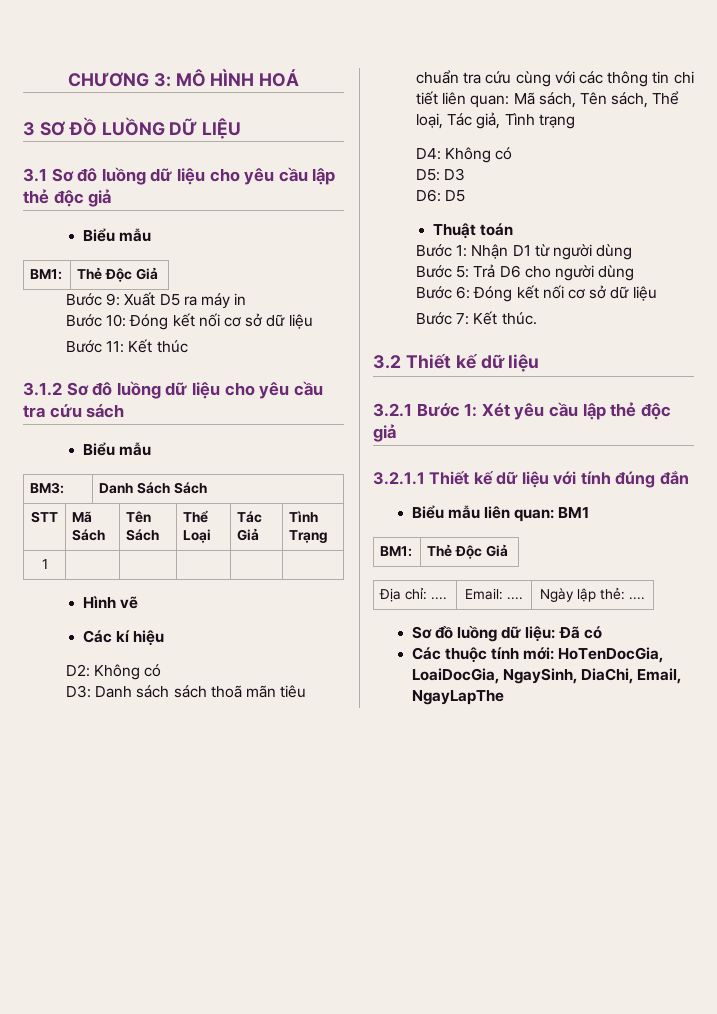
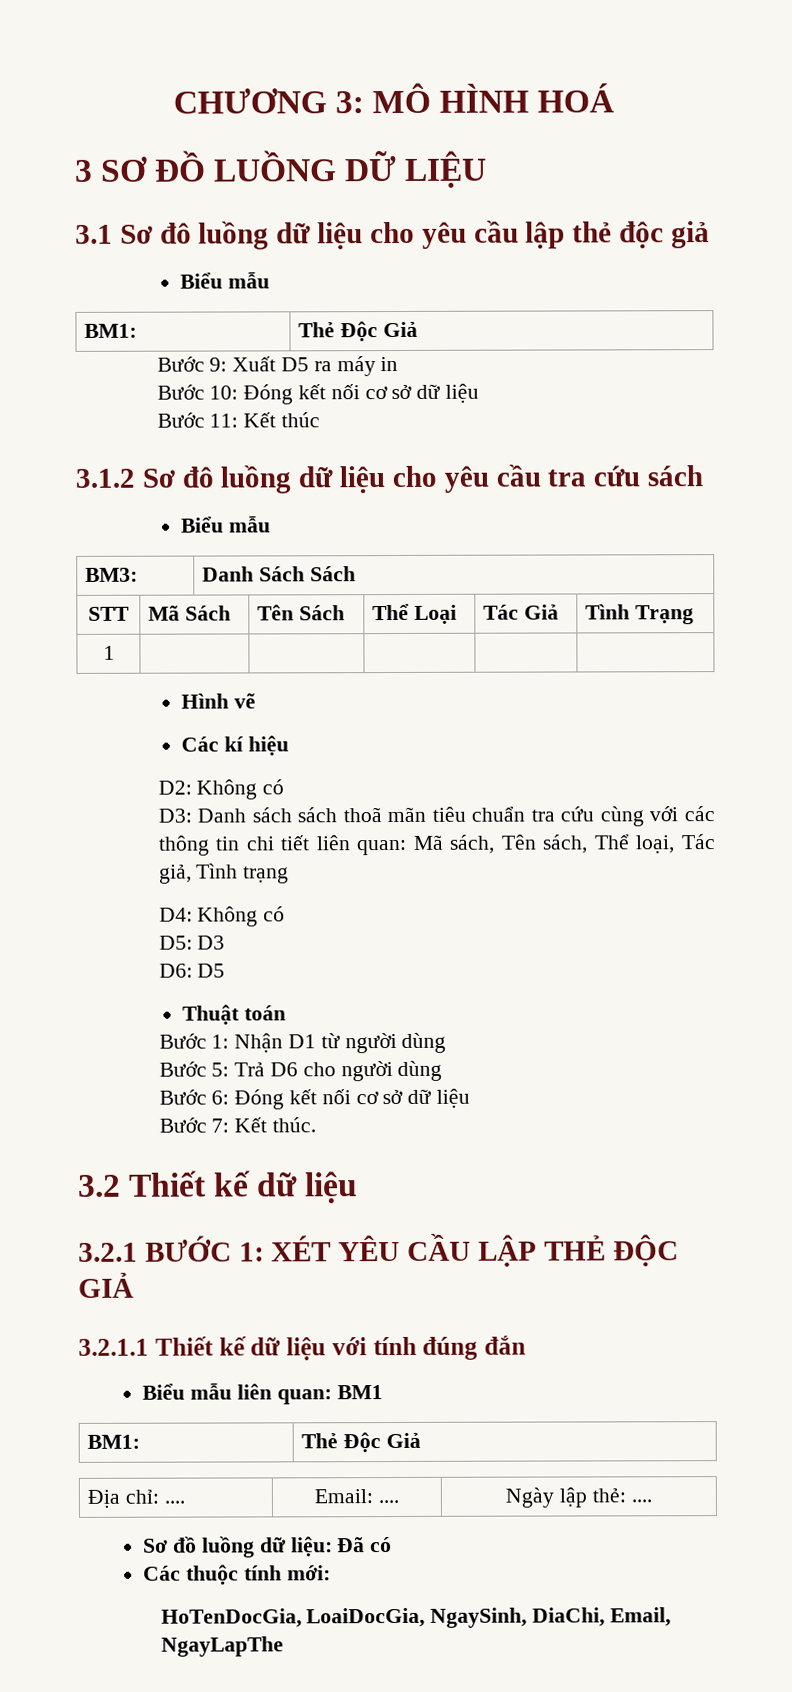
- 3.2.1 Bước 1: Xét yêu cầu lập thẻ độc giả
+ 3.2.1 BƯỚC 1: XÉT YÊU CẦU LẬP THẺ ĐỘC GIẢ
- Các thuộc tính mới: HoTenDocGia, LoaiDocGia, NgaySinh, DiaChi, Email, NgayLapThe
+ Các thuộc tính mới:
+ HoTenDocGia, LoaiDocGia, NgaySinh, DiaChi, Email, NgayLapThe

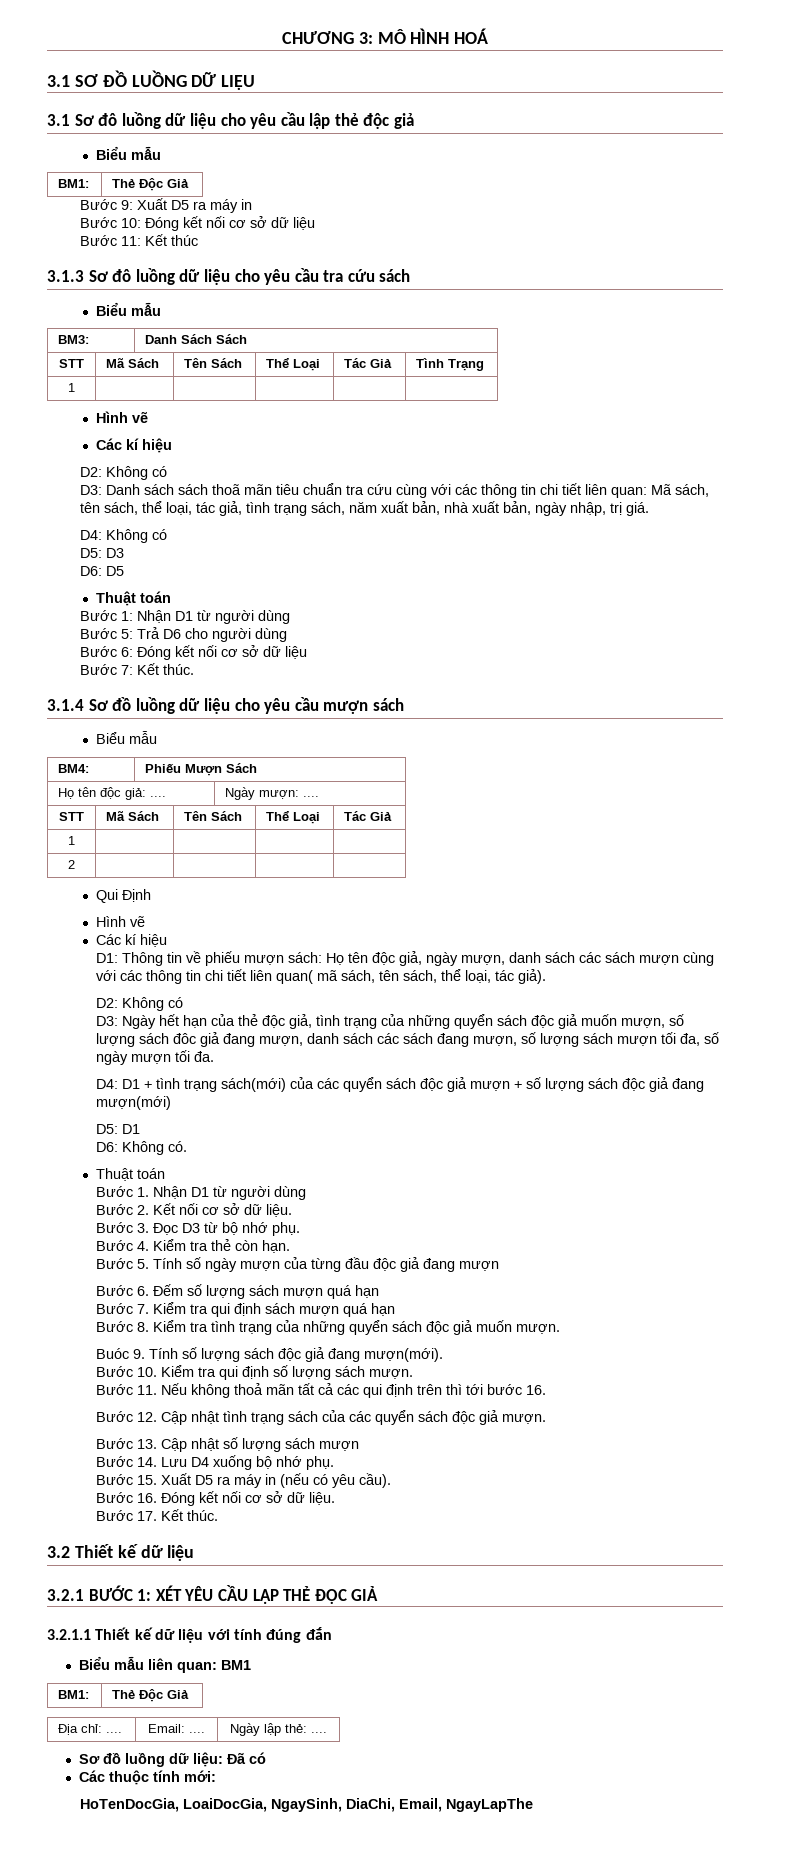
- 3 SƠ ĐỒ LUỒNG DỮ LIỆU
+ 3.1 SƠ ĐỒ LUỒNG DỮ LIỆU
- 3.1.2 Sơ đô luồng dữ liệu cho yêu cầu tra cứu sách
+ 3.1.3 Sơ đô luồng dữ liệu cho yêu cầu tra cứu sách
- D3: Danh sách sách thoã mãn tiêu chuẩn tra cứu cùng với các thông tin chi tiết liên quan: Mã sách, Tên sách, Thể loại, Tác giả, Tình trạng
+ D3: Danh sách sách thoã mãn tiêu chuẩn tra cứu cùng với các thông tin chi tiết liên quan: Mã sách, tên sách, thể loại, tác giả, tình trạng sách, năm xuất bản, nhà xuất bản, ngày nhập, trị giá.
+ 3.1.4 Sơ đồ luồng dữ liệu cho yêu cầu mượn sách
+ Biểu mẫu
+ BM4: | Phiếu Mượn Sách
+ Họ tên độc giả: .... | Ngày mượn: ....
+ STT | Mã Sách | Tên Sách | Thể Loại | Tác Giả
+ 1 | | | |
+ 2 | | | |
+ Qui Định
+ Hình vẽ
+ Các kí hiệu
+ D1: Thông tin về phiếu mượn sách: Họ tên độc giả, ngày mượn, danh sách các sách mượn cùng với các thông tin chi tiết liên quan( mã sách, tên sách, thể loại, tác giả).
+ D2: Không có
+ D3: Ngày hết hạn của thẻ độc giả, tình trạng của những quyển sách độc giả muốn mượn, số lượng sách đôc giả đang mượn, danh sách các sách đang mượn, số lượng sách mượn tối đa, số ngày mượn tối đa.
+ D4: D1 + tình trạng sách(mới) của các quyển sách độc giả mượn + số lượng sách độc giả đang mượn(mới)
+ D5: D1
+ D6: Không có.
+ Thuật toán
+ Bước 1. Nhận D1 từ người dùng
+ Bước 2. Kết nối cơ sở dữ liệu.
+ Bước 3. Đọc D3 từ bộ nhớ phụ.
+ Bước 4. Kiểm tra thẻ còn hạn.
+ Bước 5. Tính số ngày mượn của từng đầu độc giả đang mượn
+ Bước 6. Đếm số lượng sách mượn quá hạn
+ Bước 7. Kiểm tra qui định sách mượn quá hạn
+ Bước 8. Kiểm tra tình trạng của những quyển sách độc giả muốn mượn.
+ Buóc 9. Tính số lượng sách độc giả đang mượn(mới).
+ Bước 10. Kiểm tra qui định số lượng sách mượn.
+ Bước 11. Nếu không thoả mãn tất cả các qui định trên thì tới bước 16.
+ Bước 12. Cập nhật tình trạng sách của các quyển sách độc giả mượn.
+ Bước 13. Cập nhật số lượng sách mượn
+ Bước 14. Lưu D4 xuống bộ nhớ phụ.
+ Bước 15. Xuất D5 ra máy in (nếu có yêu cầu).
+ Bước 16. Đóng kết nối cơ sở dữ liệu.
+ Bước 17. Kết thúc.

